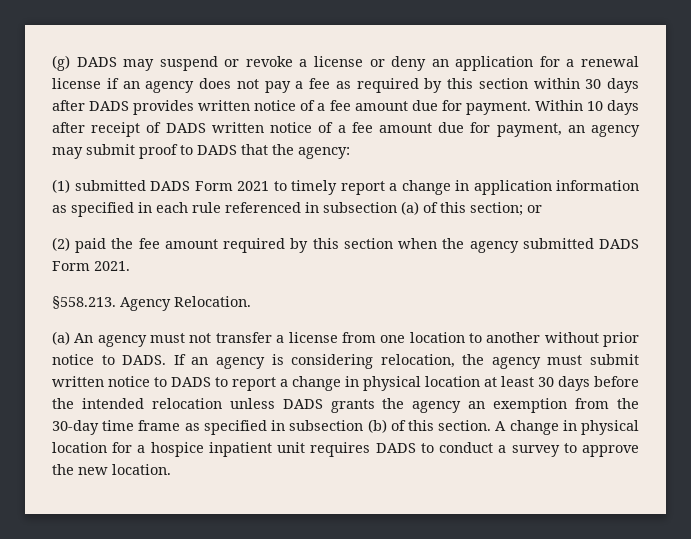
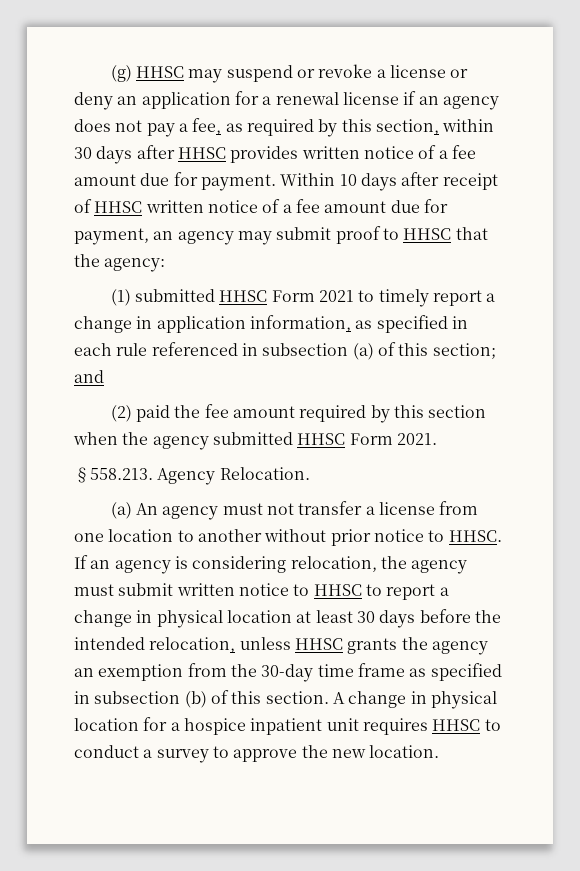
- (g) DADS may suspend or revoke a license or deny an application for a renewal license if an agency does not pay a fee as required by this section within 30 days after DADS provides written notice of a fee amount due for payment.
+ (g) HHSC may suspend or revoke a license or deny an application for a renewal license if an agency does not pay a fee, as required by this section, within 30 days after HHSC provides written notice of a fee amount due for payment.
- Within 10 days after receipt of DADS written notice of a fee amount due for payment, an agency may submit proof to DADS that the agency:
+ Within 10 days after receipt of HHSC written notice of a fee amount due for payment, an agency may submit proof to HHSC that the agency:
- (1) submitted DADS Form 2021 to timely report a change in application information as specified in each rule referenced in subsection (a) of this section; or
+ (1) submitted HHSC Form 2021 to timely report a change in application information, as specified in each rule referenced in subsection (a) of this section; and
- (2) paid the fee amount required by this section when the agency submitted DADS Form 2021.
+ (2) paid the fee amount required by this section when the agency submitted HHSC Form 2021.
- (a) An agency must not transfer a license from one location to another without prior notice to DADS.
+ (a) An agency must not transfer a license from one location to another without prior notice to HHSC.
- If an agency is considering relocation, the agency must submit written notice to DADS to report a change in physical location at least 30 days before the intended relocation unless DADS grants the agency an exemption from the 30-day time frame as specified in subsection (b) of this section.
+ If an agency is considering relocation, the agency must submit written notice to HHSC to report a change in physical location at least 30 days before the intended relocation, unless HHSC grants the agency an exemption from the 30-day time frame as specified in subsection (b) of this section.
- A change in physical location for a hospice inpatient unit requires DADS to conduct a survey to approve the new location.
+ A change in physical location for a hospice inpatient unit requires HHSC to conduct a survey to approve the new location.

